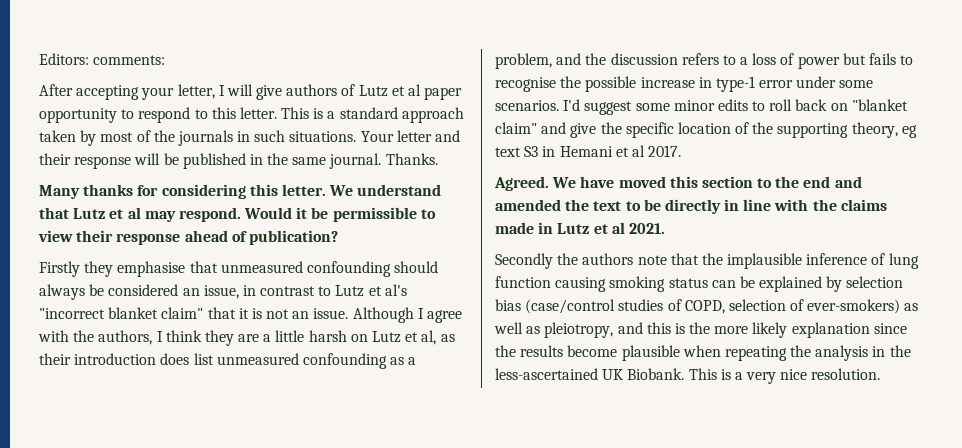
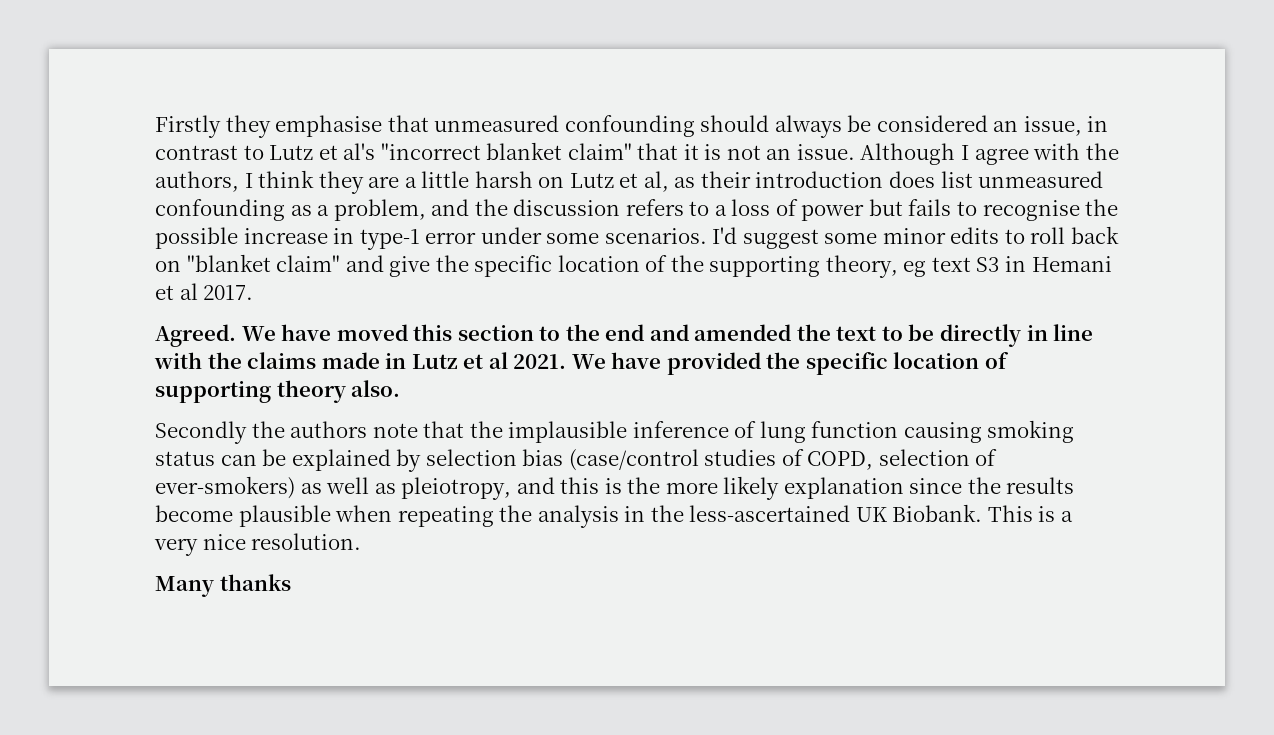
- Editors: comments:
- After accepting your letter, I will give authors of Lutz et al paper opportunity to respond to this letter. This is a standard approach taken by most of the journals in such situations. Your letter and their response will be published in the same journal. Thanks.
- Many thanks for considering this letter. We understand that Lutz et al may respond. Would it be permissible to view their response ahead of publication?
+ We have provided the specific location of supporting theory also.
+ Many thanks

